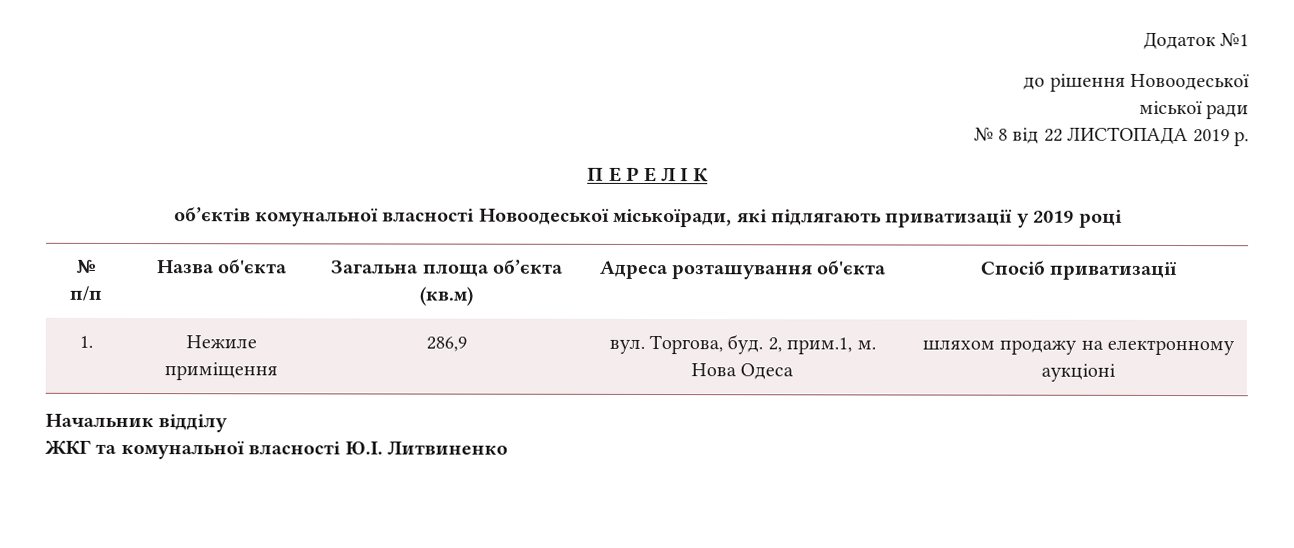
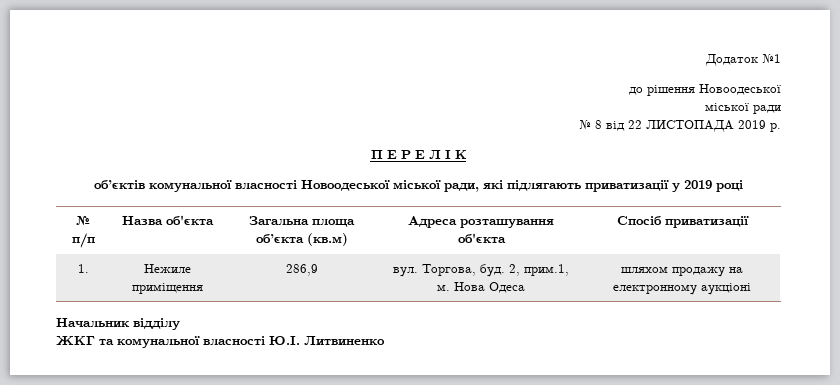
- об’єктів комунальної власності Новоодеської міськоїради, які підлягають приватизації у 2019 році
+ об’єктів комунальної власності Новоодеської міської ради, які підлягають приватизації у 2019 році

